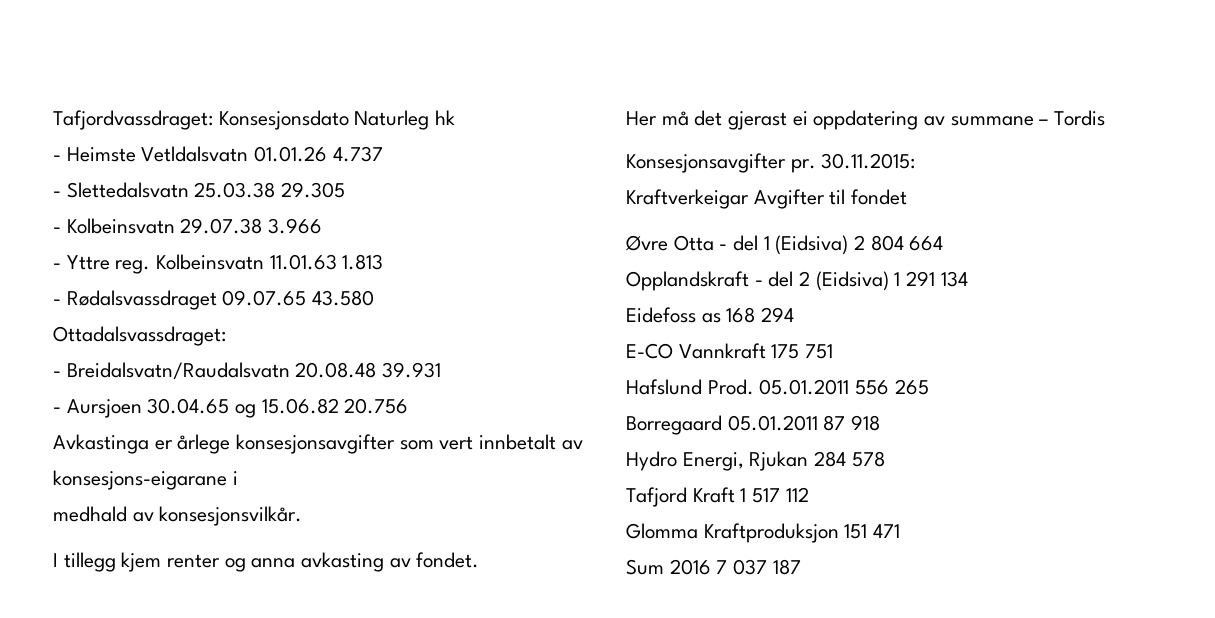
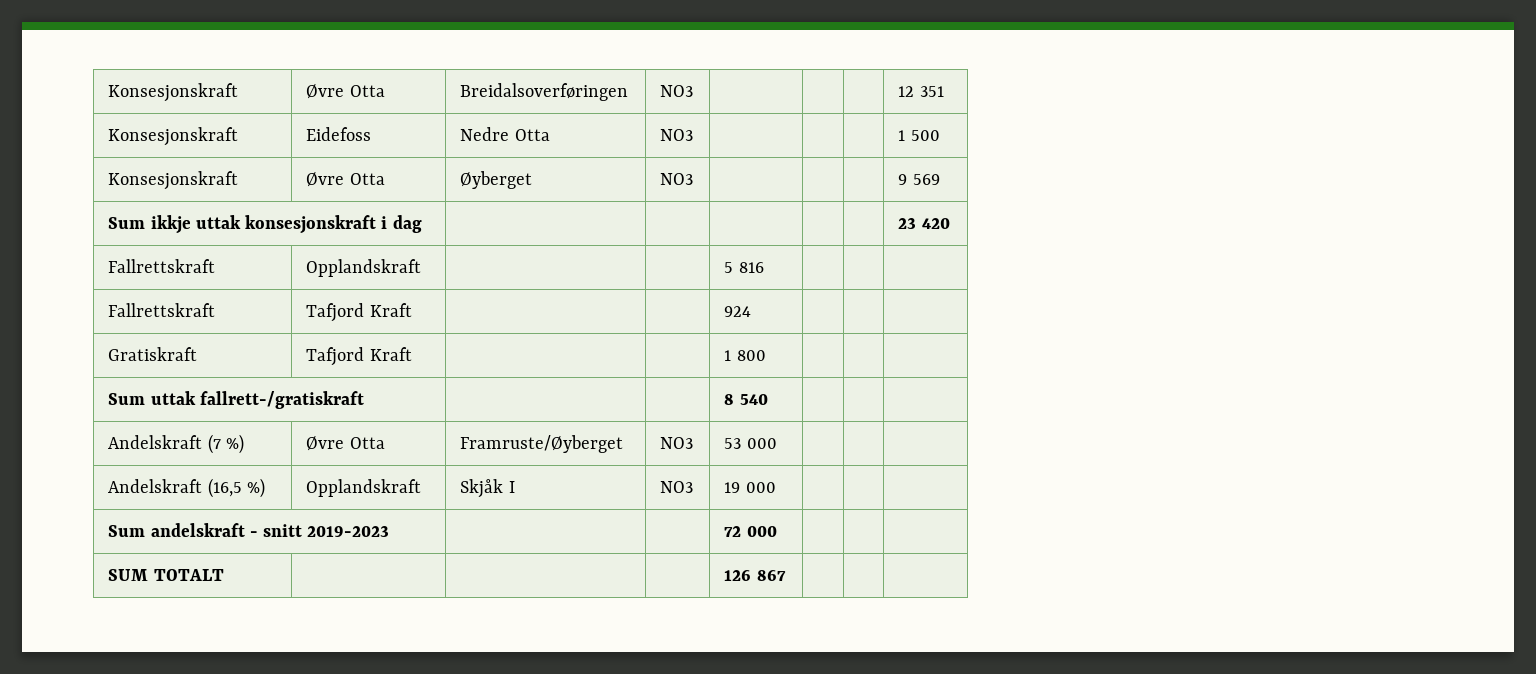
- Tafjordvassdraget: Konsesjonsdato Naturleg hk
- - Heimste Vetldalsvatn 01.01.26 4.737
- - Slettedalsvatn 25.03.38 29.305
- - Kolbeinsvatn 29.07.38 3.966
- - Yttre reg. Kolbeinsvatn 11.01.63 1.813
- - Rødalsvassdraget 09.07.65 43.580
- Ottadalsvassdraget:
- - Breidalsvatn/Raudalsvatn 20.08.48 39.931
- - Aursjoen 30.04.65 og 15.06.82 20.756
- Avkastinga er årlege konsesjonsavgifter som vert innbetalt av konsesjons-eigarane i
- medhald av konsesjonsvilkår.
- I tillegg kjem renter og anna avkasting av fondet.
- Her må det gjerast ei oppdatering av summane – Tordis
- Konsesjonsavgifter pr. 30.11.2015:
- Kraftverkeigar Avgifter til fondet
- Øvre Otta - del 1 (Eidsiva) 2 804 664
- Opplandskraft - del 2 (Eidsiva) 1 291 134
- Eidefoss as 168 294
- E-CO Vannkraft 175 751
- Hafslund Prod. 05.01.2011 556 265
- Borregaard 05.01.2011 87 918
- Hydro Energi, Rjukan 284 578
- Tafjord Kraft 1 517 112
- Glomma Kraftproduksjon 151 471
- Sum 2016 7 037 187
+ Konsesjonskraft | Øvre Otta | Breidalsoverføringen | NO3 | | | | 12 351
+ Konsesjonskraft | Eidefoss | Nedre Otta | NO3 | | | | 1 500
+ Konsesjonskraft | Øvre Otta | Øyberget | NO3 | | | | 9 569
+ Sum ikkje uttak konsesjonskraft i dag | | | | | | 23 420
+ Fallrettskraft | Opplandskraft | | | 5 816 | | |
+ Fallrettskraft | Tafjord Kraft | | | 924 | | |
+ Gratiskraft | Tafjord Kraft | | | 1 800 | | |
+ Sum uttak fallrett-/gratiskraft | | | 8 540 | | |
+ Andelskraft (7 %) | Øvre Otta | Framruste/Øyberget | NO3 | 53 000 | | |
+ Andelskraft (16,5 %) | Opplandskraft | Skjåk I | NO3 | 19 000 | | |
+ Sum andelskraft - snitt 2019-2023 | | | 72 000 | | |
+ SUM TOTALT | | | | 126 867 | | |

